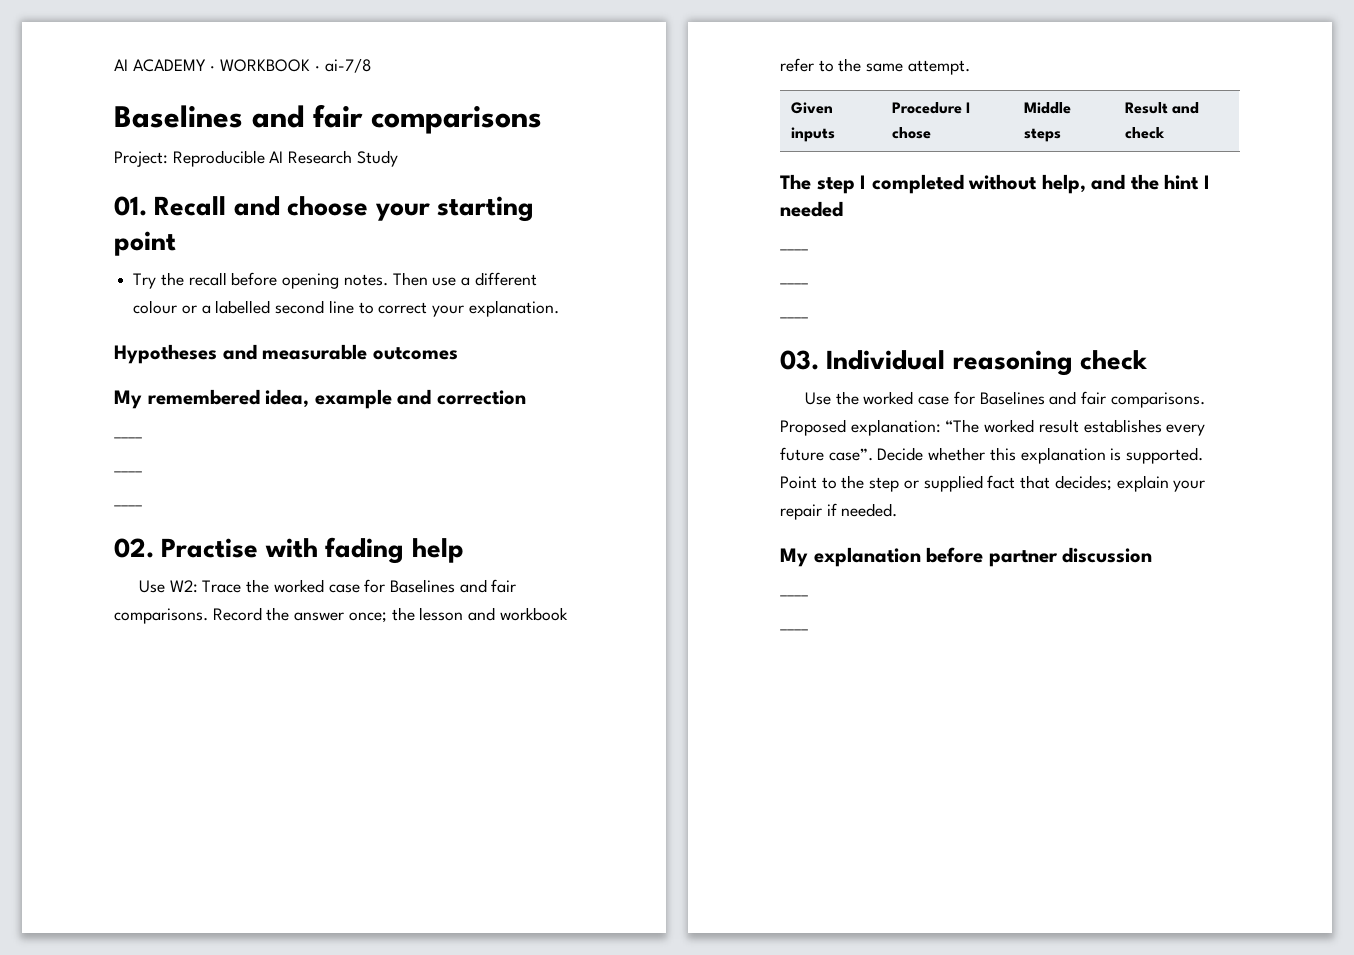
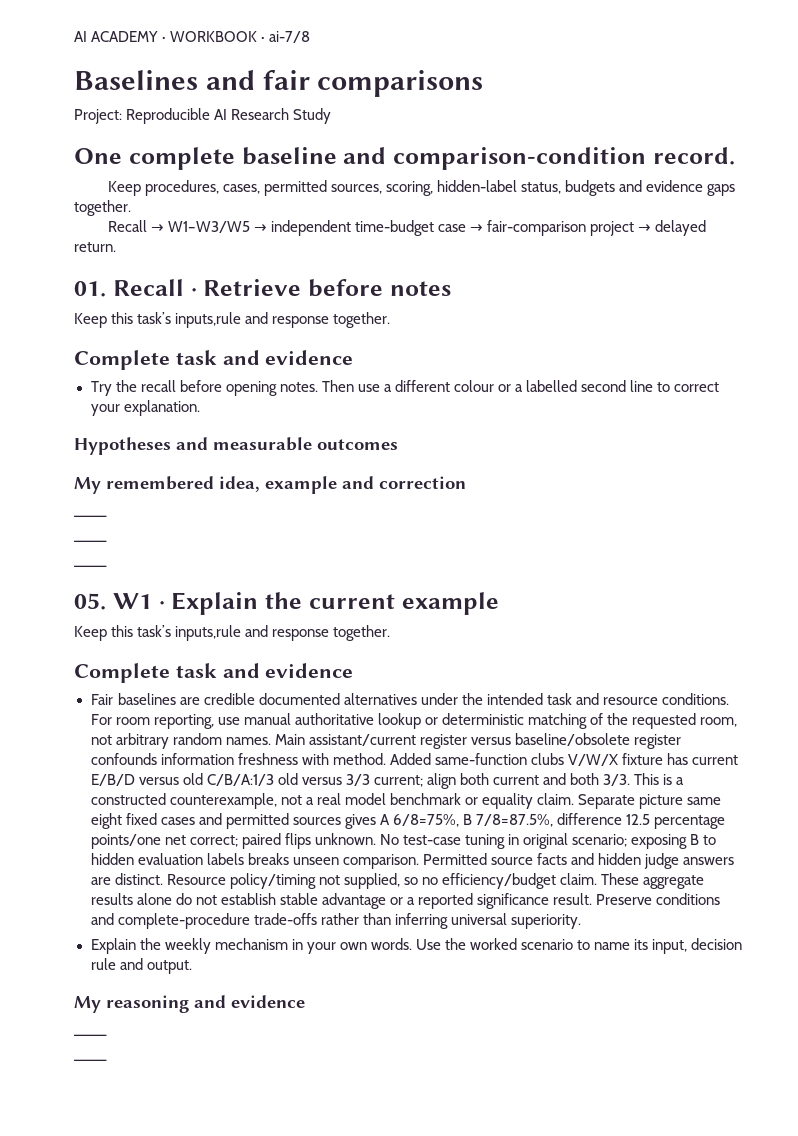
- 01. Recall and choose your starting point
+ One complete baseline and comparison-condition record.
+ Keep procedures, cases, permitted sources, scoring, hidden-label status, budgets and evidence gaps together.
+ Recall → W1–W3/W5 → independent time-budget case → fair-comparison project → delayed return.
+ 01. Recall · Retrieve before notes
+ Keep this task’s inputs,rule and response together.
+ Complete task and evidence
- 02. Practise with fading help
- Use W2: Trace the worked case for Baselines and fair comparisons. Record the answer once; the lesson and workbook refer to the same attempt.
- Given inputs | Procedure I chose | Middle steps | Result and check
- The step I completed without help, and the hint I needed
- ____
- ____
- ____
- 03. Individual reasoning check
- Use the worked case for Baselines and fair comparisons. Proposed explanation: “The worked result establishes every future case”. Decide whether this explanation is supported. Point to the step or supplied fact that decides; explain your repair if needed.
- My explanation before partner discussion
+ 05. W1 · Explain the current example
+ Keep this task’s inputs,rule and response together.
+ Complete task and evidence
+ Fair baselines are credible documented alternatives under the intended task and resource conditions. For room reporting, use manual authoritative lookup or deterministic matching of the requested room, not arbitrary random names. Main assistant/current register versus baseline/obsolete register confounds information freshness with method. Added same-function clubs V/W/X fixture has current E/B/D versus old C/B/A:1/3 old versus 3/3 current; align both current and both 3/3. This is a constructed counterexample, not a real model benchmark or equality claim. Separate picture same eight fixed cases and permitted sources gives A 6/8=75%, B 7/8=87.5%, difference 12.5 percentage points/one net correct; paired flips unknown. No test-case tuning in original scenario; exposing B to hidden evaluation labels breaks unseen comparison. Permitted source facts and hidden judge answers are distinct. Resource policy/timing not supplied, so no efficiency/budget claim. These aggregate results alone do not establish stable advantage or a reported significance result. Preserve conditions and complete-procedure trade-offs rather than inferring universal superiority.
+ Explain the weekly mechanism in your own words. Use the worked scenario to name its input, decision rule and output.
+ My reasoning and evidence

